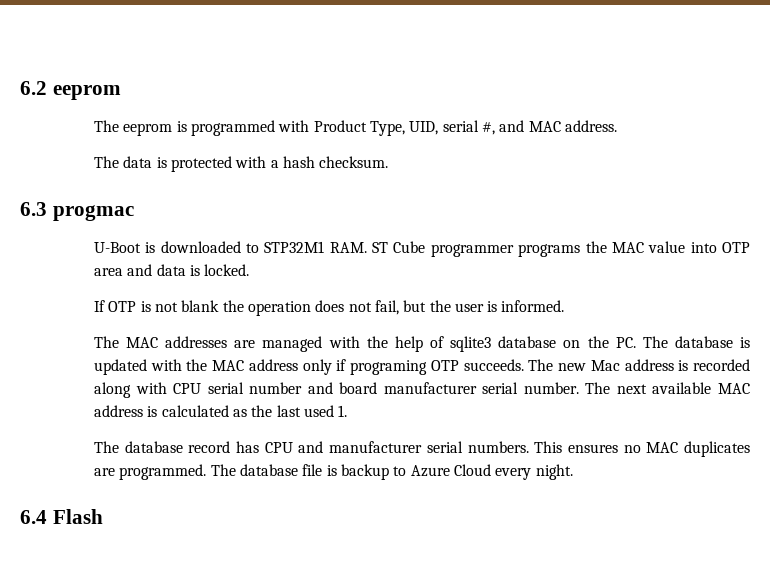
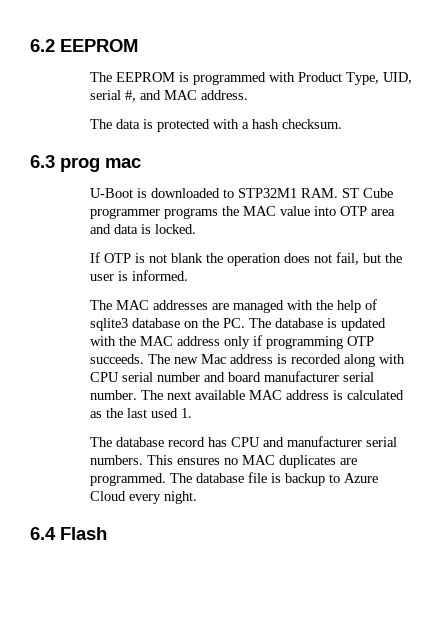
- 6.2 eeprom
- The eeprom is programmed with Product Type, UID, serial #, and MAC address.
+ 6.2 EEPROM
+ The EEPROM is programmed with Product Type, UID, serial #, and MAC address.
- 6.3 progmac
+ 6.3 prog mac
- The MAC addresses are managed with the help of sqlite3 database on the PC. The database is updated with the MAC address only if programing OTP succeeds.
+ The MAC addresses are managed with the help of sqlite3 database on the PC. The database is updated with the MAC address only if programming OTP succeeds.

